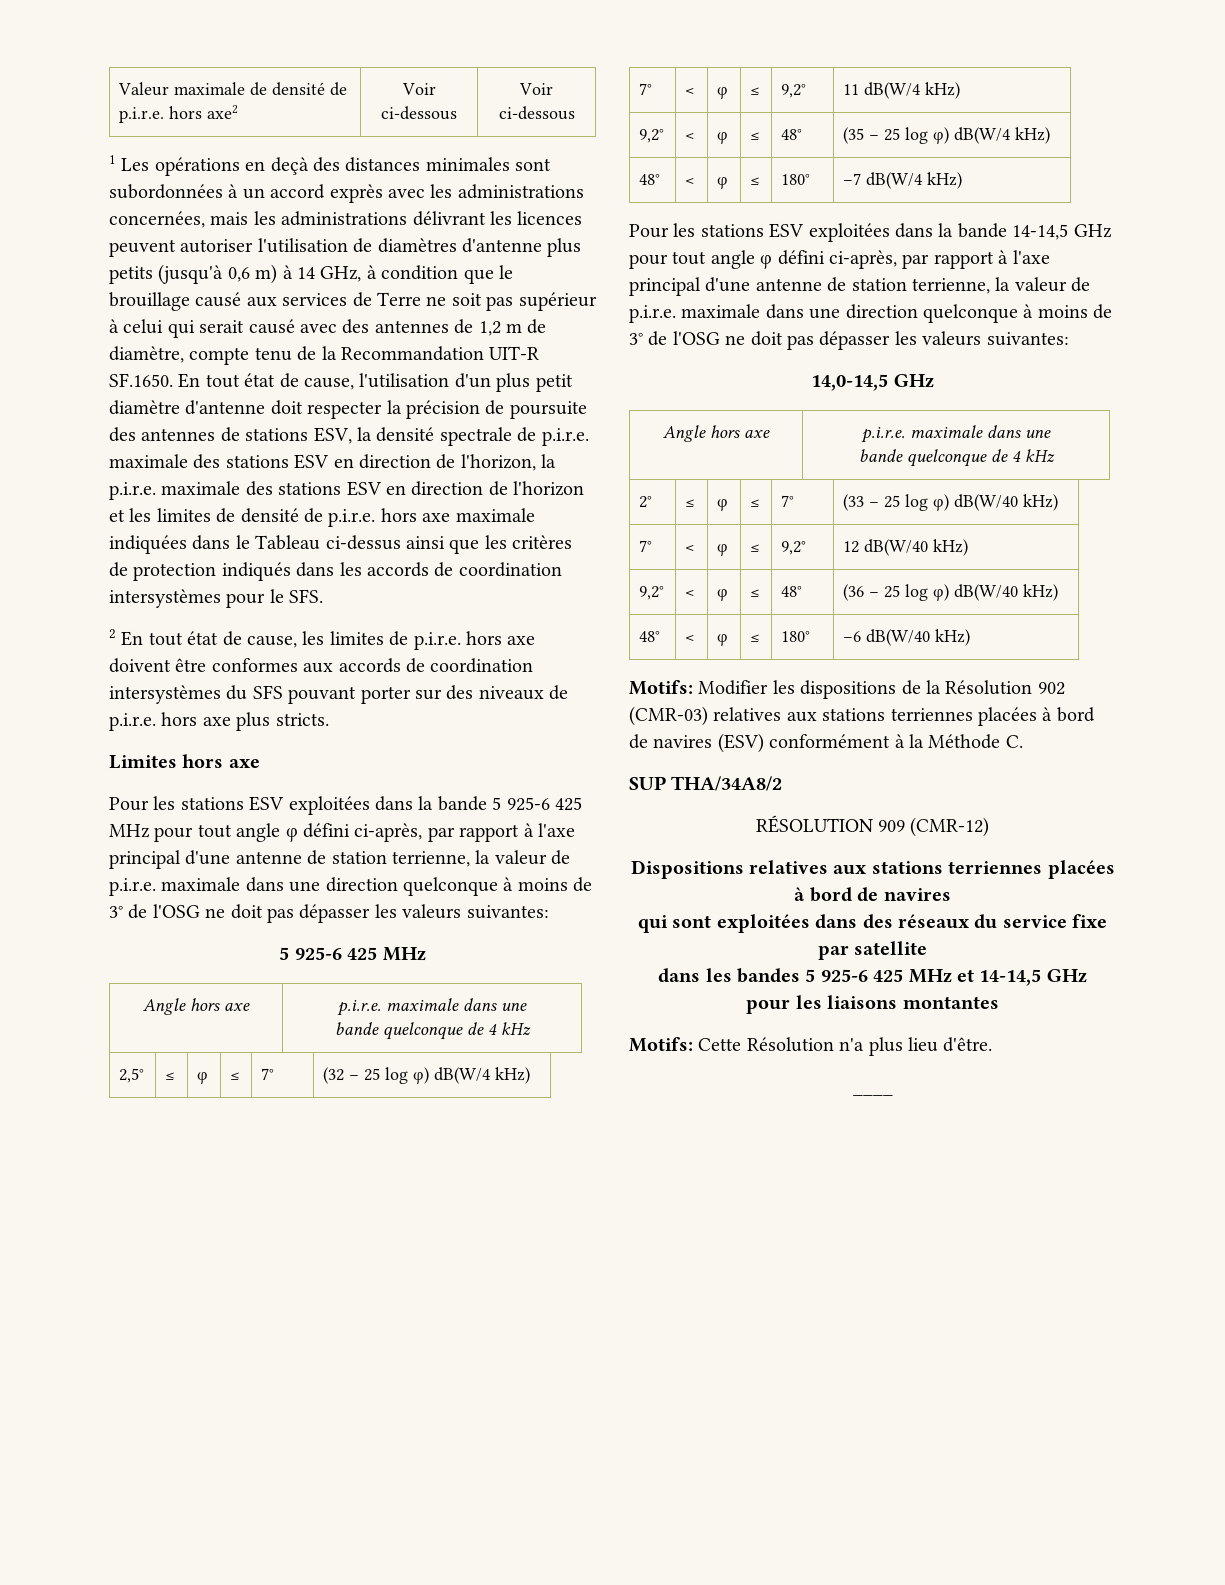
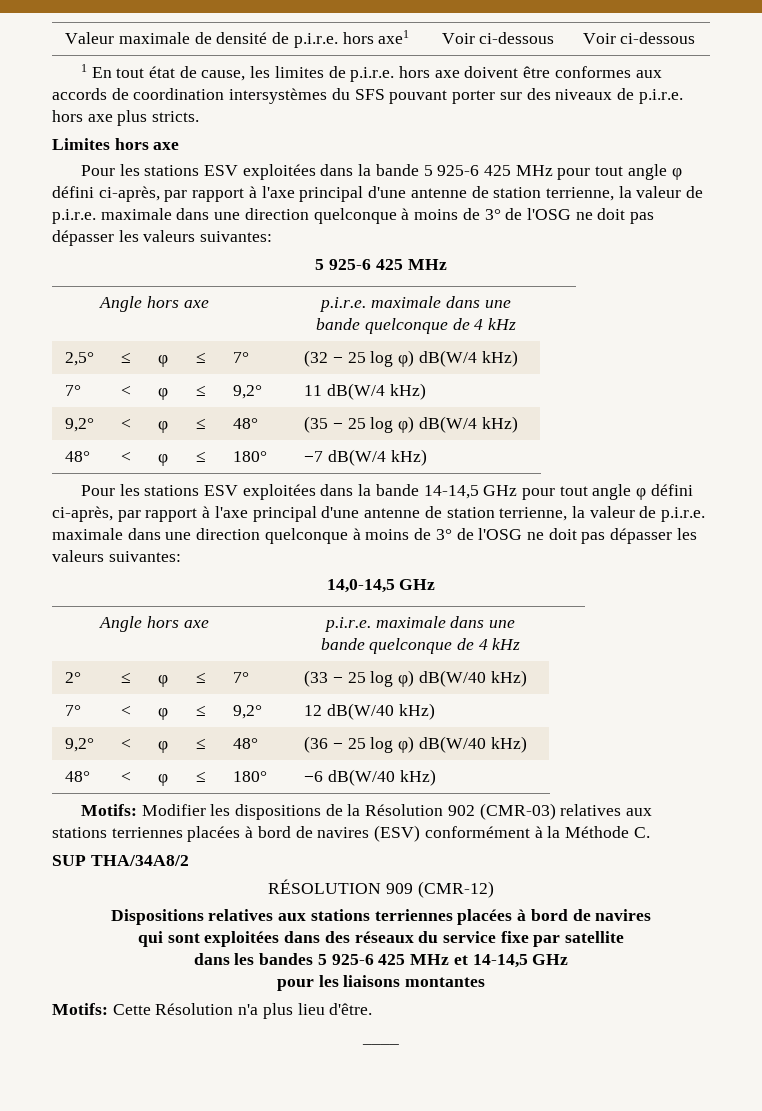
- Valeur maximale de densité de p.i.r.e. hors axe2 | Voir ci-dessous | Voir ci-dessous
+ Valeur maximale de densité de p.i.r.e. hors axe1 | Voir ci-dessous | Voir ci-dessous
- 1 Les opérations en deçà des distances minimales sont subordonnées à un accord exprès avec les administrations concernées, mais les administrations délivrant les licences peuvent autoriser l'utilisation de diamètres d'antenne plus petits (jusqu'à 0,6 m) à 14 GHz, à condition que le brouillage causé aux services de Terre ne soit pas supérieur à celui qui serait causé avec des antennes de 1,2 m de diamètre, compte tenu de la Recommandation UIT-R SF.1650. En tout état de cause, l'utilisation d'un plus petit diamètre d'antenne doit respecter la précision de poursuite des antennes de stations ESV, la densité spectrale de p.i.r.e. maximale des stations ESV en direction de l'horizon, la p.i.r.e. maximale des stations ESV en direction de l'horizon et les limites de densité de p.i.r.e. hors axe maximale indiquées dans le Tableau ci-dessus ainsi que les critères de protection indiqués dans les accords de coordination intersystèmes pour le SFS.
- 2 En tout état de cause, les limites de p.i.r.e. hors axe doivent être conformes aux accords de coordination intersystèmes du SFS pouvant porter sur des niveaux de p.i.r.e. hors axe plus stricts.
+ 1 En tout état de cause, les limites de p.i.r.e. hors axe doivent être conformes aux accords de coordination intersystèmes du SFS pouvant porter sur des niveaux de p.i.r.e. hors axe plus stricts.

